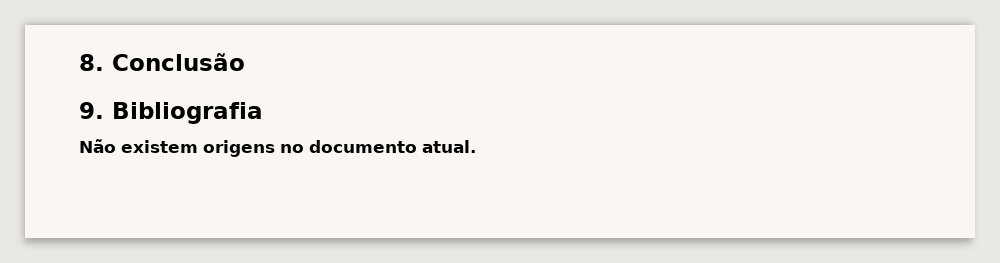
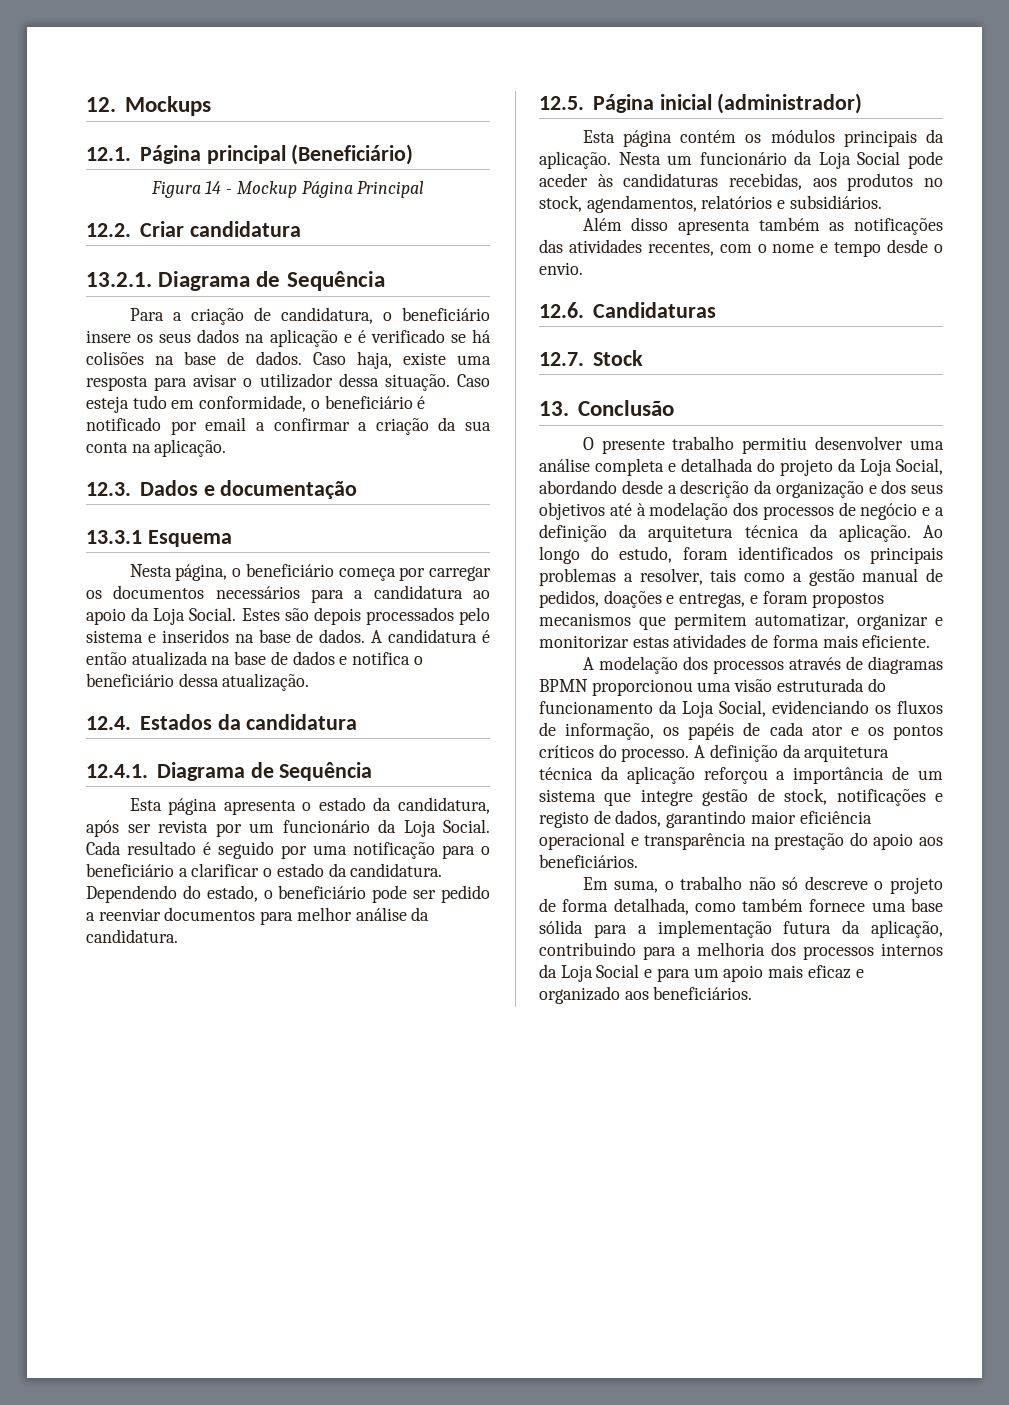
- 8. Conclusão
- 9. Bibliografia
- Não existem origens no documento atual.
+ 12. Mockups
+ 12.1. Página principal (Beneficiário)
+ Figura 14 - Mockup Página Principal
+ 12.2. Criar candidatura
+ 13.2.1. Diagrama de Sequência
+ Para a criação de candidatura, o beneficiário insere os seus dados na aplicação e é verificado se há colisões na base de dados. Caso haja, existe uma resposta para avisar o utilizador dessa situação. Caso esteja tudo em conformidade, o beneficiário é notificado por email a confirmar a criação da sua conta na aplicação.
+ 12.3. Dados e documentação
+ 13.3.1 Esquema
+ Nesta página, o beneficiário começa por carregar os documentos necessários para a candidatura ao apoio da Loja Social. Estes são depois processados pelo sistema e inseridos na base de dados. A candidatura é então atualizada na base de dados e notifica o beneficiário dessa atualização.
+ 12.4. Estados da candidatura
+ 12.4.1. Diagrama de Sequência
+ Esta página apresenta o estado da candidatura, após ser revista por um funcionário da Loja Social. Cada resultado é seguido por uma notificação para o beneficiário a clarificar o estado da candidatura. Dependendo do estado, o beneficiário pode ser pedido a reenviar documentos para melhor análise da candidatura.
+ 12.5. Página inicial (administrador)
+ Esta página contém os módulos principais da aplicação. Nesta um funcionário da Loja Social pode aceder às candidaturas recebidas, aos produtos no stock, agendamentos, relatórios e subsidiários.
+ Além disso apresenta também as notificações das atividades recentes, com o nome e tempo desde o envio.
+ 12.6. Candidaturas
+ 12.7. Stock
+ 13. Conclusão
+ O presente trabalho permitiu desenvolver uma análise completa e detalhada do projeto da Loja Social, abordando desde a descrição da organização e dos seus objetivos até à modelação dos processos de negócio e a definição da arquitetura técnica da aplicação. Ao longo do estudo, foram identificados os principais problemas a resolver, tais como a gestão manual de pedidos, doações e entregas, e foram propostos mecanismos que permitem automatizar, organizar e monitorizar estas atividades de forma mais eficiente.
+ A modelação dos processos através de diagramas BPMN proporcionou uma visão estruturada do funcionamento da Loja Social, evidenciando os fluxos de informação, os papéis de cada ator e os pontos críticos do processo. A definição da arquitetura técnica da aplicação reforçou a importância de um sistema que integre gestão de stock, notificações e registo de dados, garantindo maior eficiência operacional e transparência na prestação do apoio aos beneficiários.
+ Em suma, o trabalho não só descreve o projeto de forma detalhada, como também fornece uma base sólida para a implementação futura da aplicação, contribuindo para a melhoria dos processos internos da Loja Social e para um apoio mais eficaz e organizado aos beneficiários.

